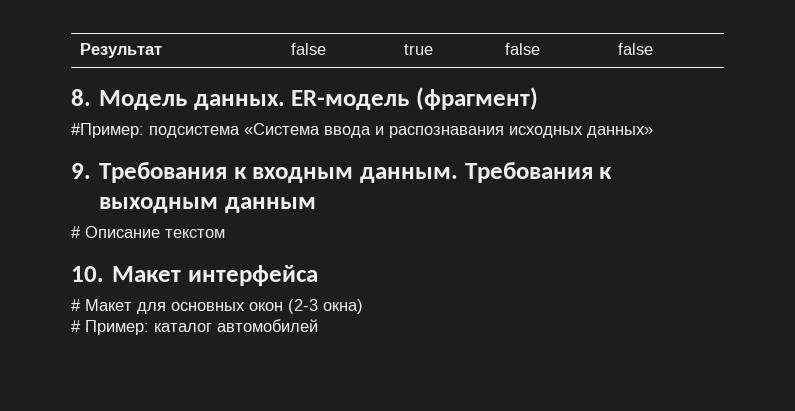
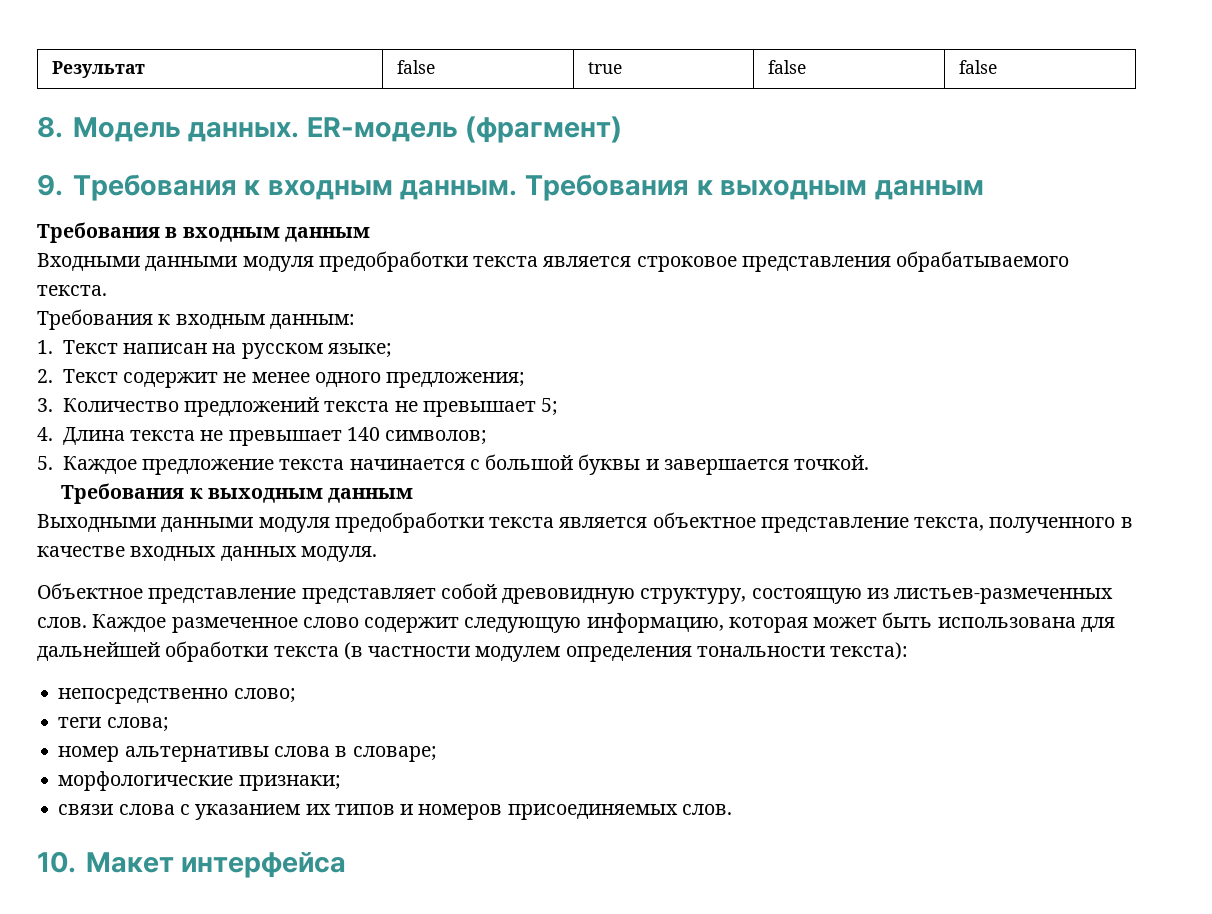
- #Пример: подсистема «Система ввода и распознавания исходных данных»
- # Описание текстом
+ Требования в входным данным
+ Входными данными модуля предобработки текста является строковое представления обрабатываемого текста.
+ Требования к входным данным:
+ 1. Текст написан на русском языке;
+ 2. Текст содержит не менее одного предложения;
+ 3. Количество предложений текста не превышает 5;
+ 4. Длина текста не превышает 140 символов;
+ 5. Каждое предложение текста начинается с большой буквы и завершается точкой.
+ Требования к выходным данным
+ Выходными данными модуля предобработки текста является объектное представление текста, полученного в качестве входных данных модуля.
+ Объектное представление представляет собой древовидную структуру, состоящую из листьев-размеченных слов. Каждое размеченное слово содержит следующую информацию, которая может быть использована для дальнейшей обработки текста (в частности модулем определения тональности текста):
+ непосредственно слово;
+ теги слова;
+ номер альтернативы слова в словаре;
+ морфологические признаки;
+ связи слова с указанием их типов и номеров присоединяемых слов.
  10. Макет интерфейса
- # Макет для основных окон (2-3 окна)
- # Пример: каталог автомобилей

